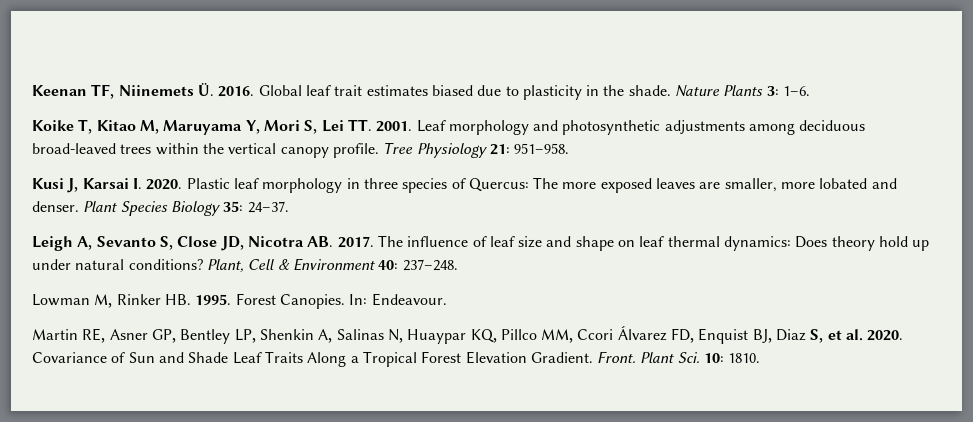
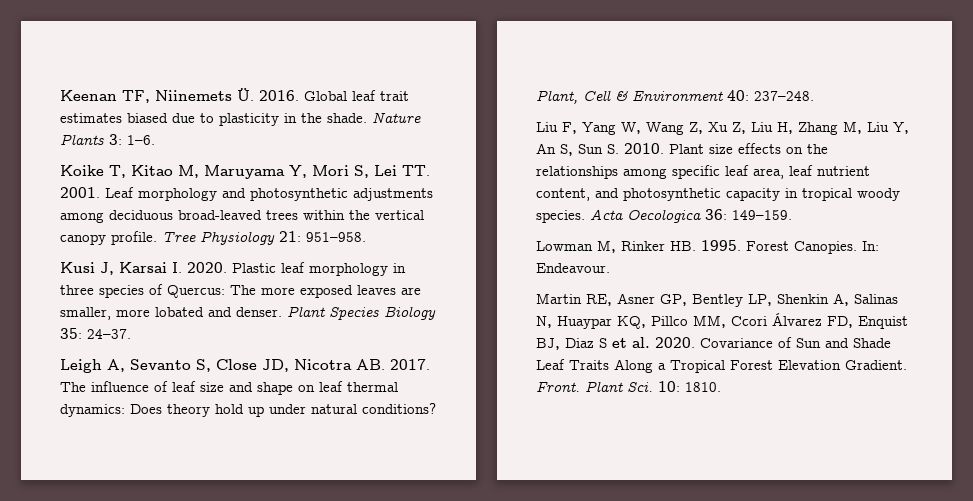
+ Liu F, Yang W, Wang Z, Xu Z, Liu H, Zhang M, Liu Y, An S, Sun S. 2010. Plant size effects on the relationships among specific leaf area, leaf nutrient content, and photosynthetic capacity in tropical woody species. Acta Oecologica 36: 149–159.
- Martin RE, Asner GP, Bentley LP, Shenkin A, Salinas N, Huaypar KQ, Pillco MM, Ccori Álvarez FD, Enquist BJ, Diaz S, et al. 2020.
+ Martin RE, Asner GP, Bentley LP, Shenkin A, Salinas N, Huaypar KQ, Pillco MM, Ccori Álvarez FD, Enquist BJ, Diaz S et al. 2020.

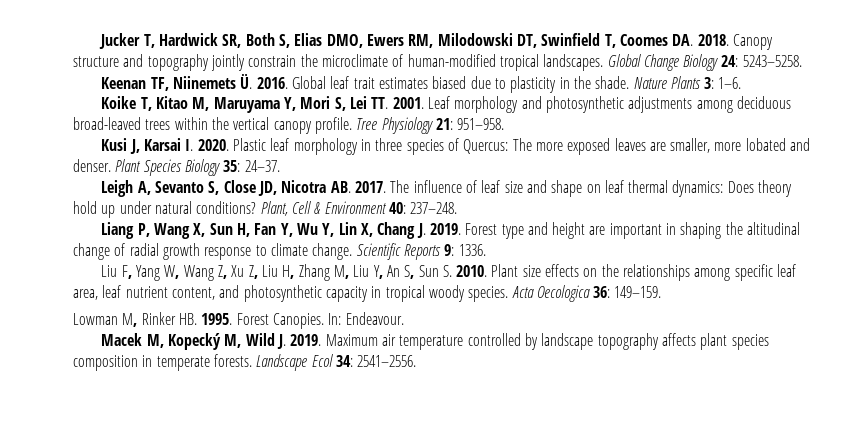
+ Jucker T, Hardwick SR, Both S, Elias DMO, Ewers RM, Milodowski DT, Swinfield T, Coomes DA. 2018. Canopy structure and topography jointly constrain the microclimate of human-modified tropical landscapes. Global Change Biology 24: 5243–5258.
+ Liang P, Wang X, Sun H, Fan Y, Wu Y, Lin X, Chang J. 2019. Forest type and height are important in shaping the altitudinal change of radial growth response to climate change. Scientific Reports 9: 1336.
- Martin RE, Asner GP, Bentley LP, Shenkin A, Salinas N, Huaypar KQ, Pillco MM, Ccori Álvarez FD, Enquist BJ, Diaz S et al. 2020. Covariance of Sun and Shade Leaf Traits Along a Tropical Forest Elevation Gradient. Front. Plant Sci. 10: 1810.
+ Macek M, Kopecký M, Wild J. 2019. Maximum air temperature controlled by landscape topography affects plant species composition in temperate forests. Landscape Ecol 34: 2541–2556.

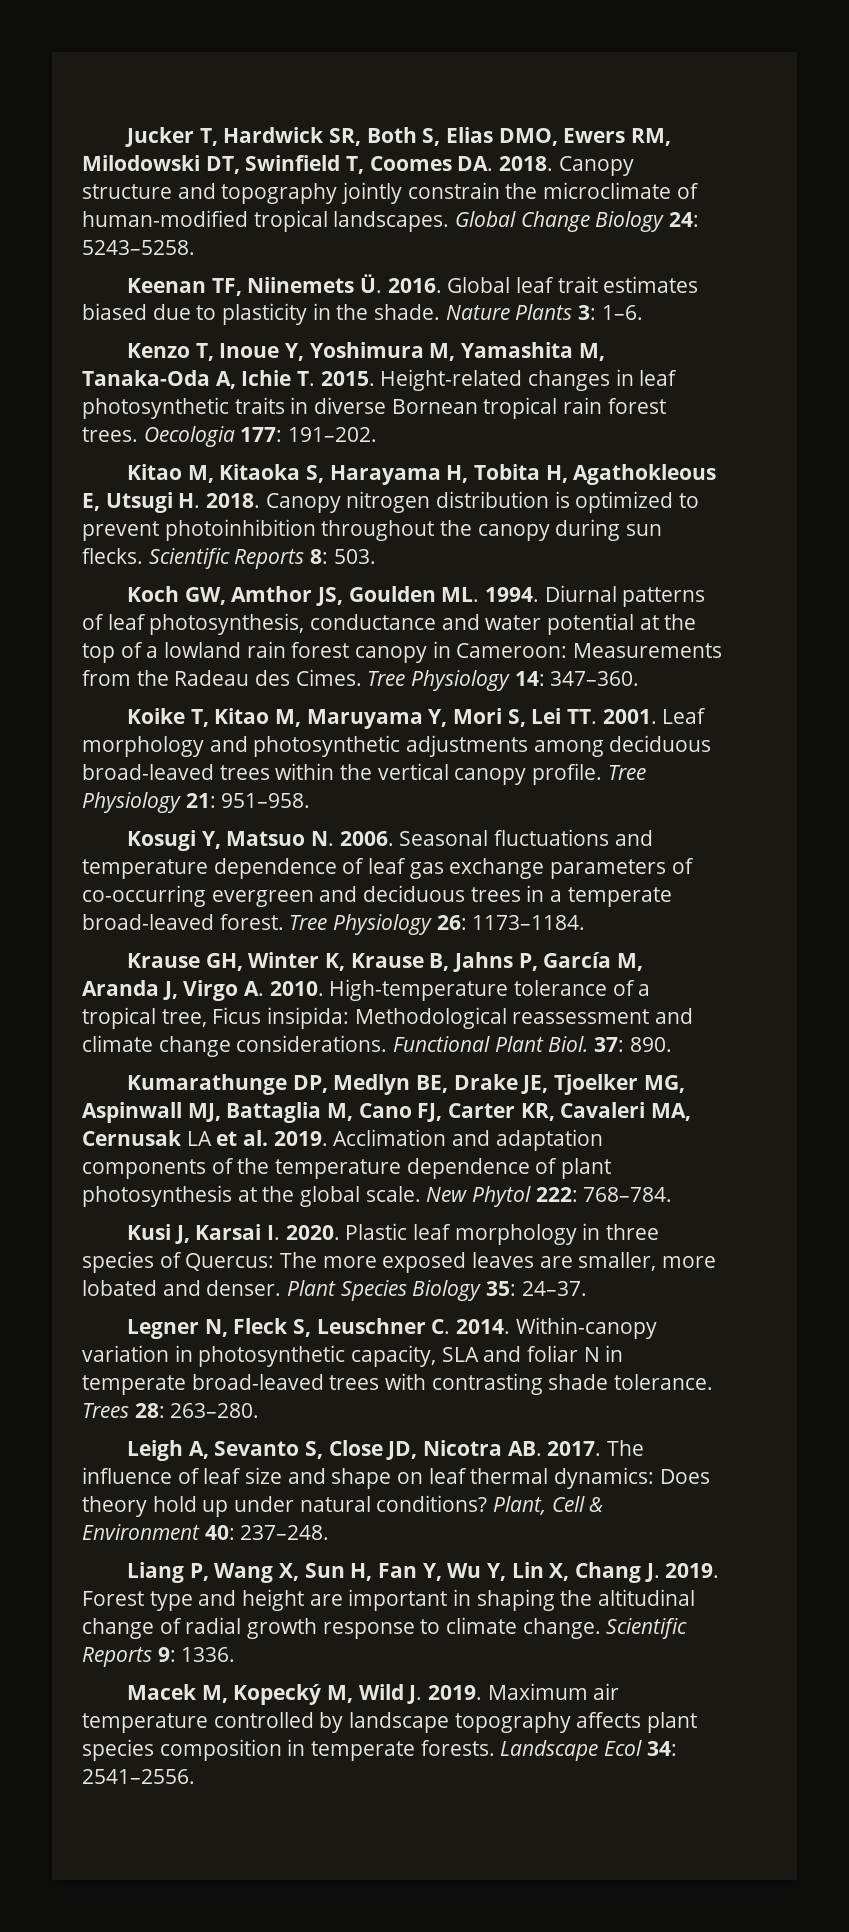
+ Kenzo T, Inoue Y, Yoshimura M, Yamashita M, Tanaka-Oda A, Ichie T. 2015. Height-related changes in leaf photosynthetic traits in diverse Bornean tropical rain forest trees. Oecologia 177: 191–202.
+ Kitao M, Kitaoka S, Harayama H, Tobita H, Agathokleous E, Utsugi H. 2018. Canopy nitrogen distribution is optimized to prevent photoinhibition throughout the canopy during sun flecks. Scientific Reports 8: 503.
+ Koch GW, Amthor JS, Goulden ML. 1994. Diurnal patterns of leaf photosynthesis, conductance and water potential at the top of a lowland rain forest canopy in Cameroon: Measurements from the Radeau des Cimes. Tree Physiology 14: 347–360.
+ Kosugi Y, Matsuo N. 2006. Seasonal fluctuations and temperature dependence of leaf gas exchange parameters of co-occurring evergreen and deciduous trees in a temperate broad-leaved forest. Tree Physiology 26: 1173–1184.
+ Krause GH, Winter K, Krause B, Jahns P, García M, Aranda J, Virgo A. 2010. High-temperature tolerance of a tropical tree, Ficus insipida: Methodological reassessment and climate change considerations. Functional Plant Biol. 37: 890.
+ Kumarathunge DP, Medlyn BE, Drake JE, Tjoelker MG, Aspinwall MJ, Battaglia M, Cano FJ, Carter KR, Cavaleri MA, Cernusak LA et al. 2019. Acclimation and adaptation components of the temperature dependence of plant photosynthesis at the global scale. New Phytol 222: 768–784.
+ Legner N, Fleck S, Leuschner C. 2014. Within-canopy variation in photosynthetic capacity, SLA and foliar N in temperate broad-leaved trees with contrasting shade tolerance. Trees 28: 263–280.
- Liu F, Yang W, Wang Z, Xu Z, Liu H, Zhang M, Liu Y, An S, Sun S. 2010. Plant size effects on the relationships among specific leaf area, leaf nutrient content, and photosynthetic capacity in tropical woody species. Acta Oecologica 36: 149–159.
- Lowman M, Rinker HB. 1995. Forest Canopies. In: Endeavour.

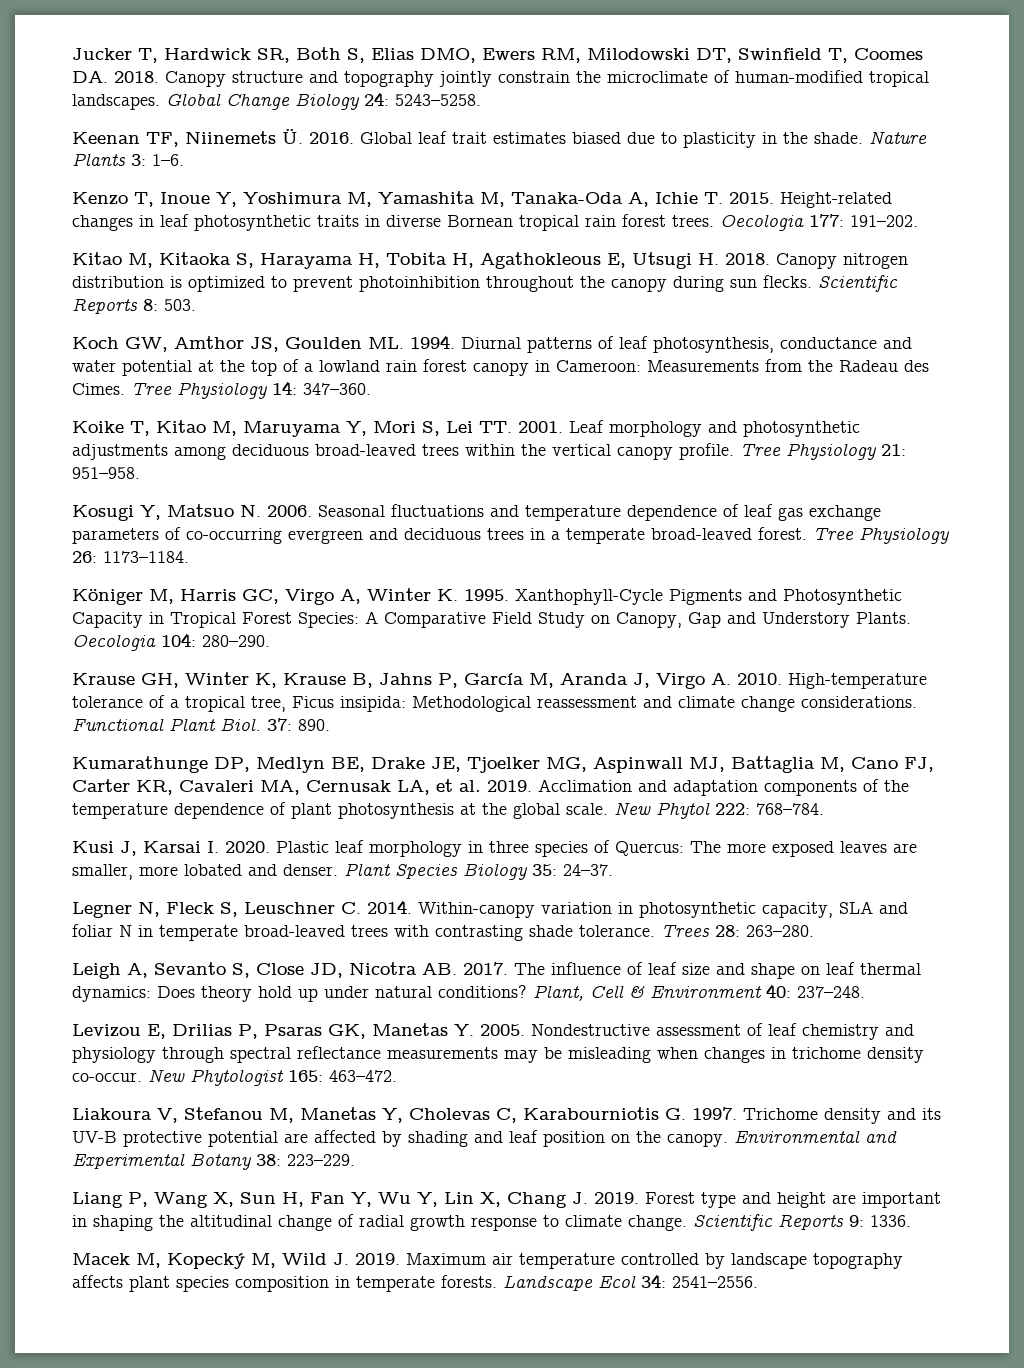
+ Königer M, Harris GC, Virgo A, Winter K. 1995. Xanthophyll-Cycle Pigments and Photosynthetic Capacity in Tropical Forest Species: A Comparative Field Study on Canopy, Gap and Understory Plants. Oecologia 104: 280–290.
- Kumarathunge DP, Medlyn BE, Drake JE, Tjoelker MG, Aspinwall MJ, Battaglia M, Cano FJ, Carter KR, Cavaleri MA, Cernusak LA et al. 2019.
+ Kumarathunge DP, Medlyn BE, Drake JE, Tjoelker MG, Aspinwall MJ, Battaglia M, Cano FJ, Carter KR, Cavaleri MA, Cernusak LA, et al. 2019.
+ Levizou E, Drilias P, Psaras GK, Manetas Y. 2005. Nondestructive assessment of leaf chemistry and physiology through spectral reflectance measurements may be misleading when changes in trichome density co-occur. New Phytologist 165: 463–472.
+ Liakoura V, Stefanou M, Manetas Y, Cholevas C, Karabourniotis G. 1997. Trichome density and its UV-B protective potential are affected by shading and leaf position on the canopy. Environmental and Experimental Botany 38: 223–229.

